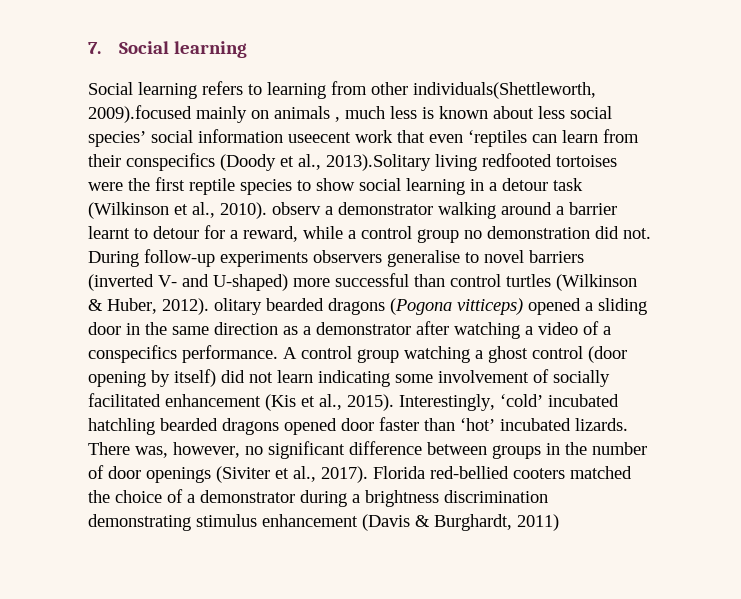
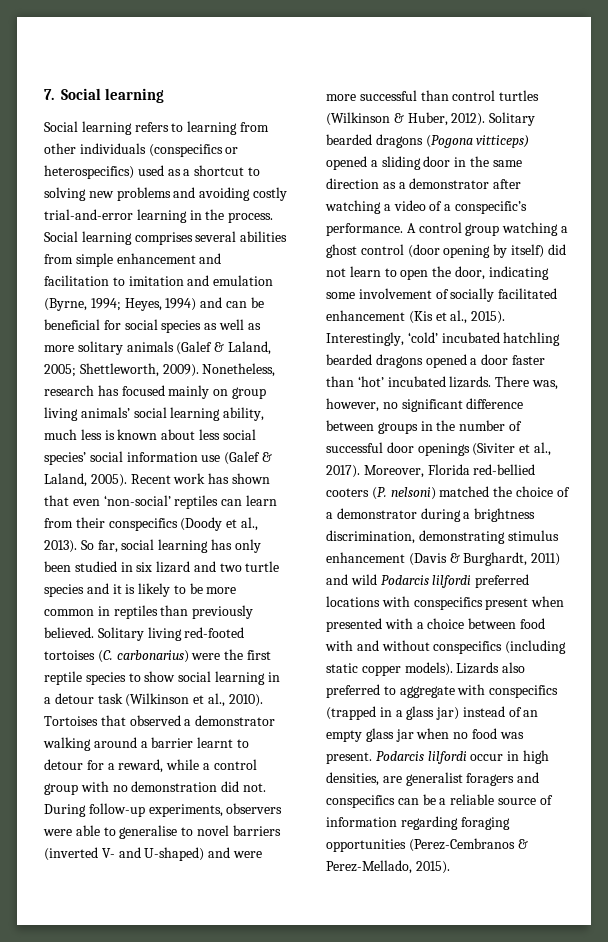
- Social learning refers to learning from other individuals(Shettleworth, 2009).focused mainly on animals , much less is known about less social species’ social information useecent work that even ‘reptiles can learn from their conspecifics (Doody et al., 2013).Solitary living redfooted tortoises were the first reptile species to show social learning in a detour task (Wilkinson et al., 2010). observ a demonstrator walking around a barrier learnt to detour for a reward, while a control group no demonstration did not.
+ Social learning refers to learning from other individuals (conspecifics or heterospecifics) used as a shortcut to solving new problems and avoiding costly trial-and-error learning in the process. Social learning comprises several abilities from simple enhancement and facilitation to imitation and emulation (Byrne, 1994; Heyes, 1994) and can be beneficial for social species as well as more solitary animals (Galef & Laland, 2005; Shettleworth, 2009). Nonetheless, research has focused mainly on group living animals’ social learning ability, much less is known about less social species’ social information use (Galef & Laland, 2005). Recent work has shown that even ‘non-social’ reptiles can learn from their conspecifics (Doody et al., 2013). So far, social learning has only been studied in six lizard and two turtle species and it is likely to be more common in reptiles than previously believed. Solitary living red-footed tortoises (C. carbonarius) were the first reptile species to show social learning in a detour task (Wilkinson et al., 2010). Tortoises that observed a demonstrator walking around a barrier learnt to detour for a reward, while a control group with no demonstration did not.
- During follow-up experiments observers generalise to novel barriers (inverted V- and U-shaped) more successful than control turtles (Wilkinson & Huber, 2012). olitary bearded dragons (Pogona vitticeps) opened a sliding door in the same direction as a demonstrator after watching a video of a conspecifics performance.
+ During follow-up experiments, observers were able to generalise to novel barriers (inverted V- and U-shaped) and were more successful than control turtles (Wilkinson & Huber, 2012). Solitary bearded dragons (Pogona vitticeps) opened a sliding door in the same direction as a demonstrator after watching a video of a conspecific’s performance.
- A control group watching a ghost control (door opening by itself) did not learn indicating some involvement of socially facilitated enhancement (Kis et al., 2015).
+ A control group watching a ghost control (door opening by itself) did not learn to open the door, indicating some involvement of socially facilitated enhancement (Kis et al., 2015).
- Interestingly, ‘cold’ incubated hatchling bearded dragons opened door faster than ‘hot’ incubated lizards.
+ Interestingly, ‘cold’ incubated hatchling bearded dragons opened a door faster than ‘hot’ incubated lizards.
- There was, however, no significant difference between groups in the number of door openings (Siviter et al., 2017).
+ There was, however, no significant difference between groups in the number of successful door openings (Siviter et al., 2017).
- Florida red-bellied cooters matched the choice of a demonstrator during a brightness discrimination demonstrating stimulus enhancement (Davis & Burghardt, 2011)
+ Moreover, Florida red-bellied cooters (P. nelsoni) matched the choice of a demonstrator during a brightness discrimination, demonstrating stimulus enhancement (Davis & Burghardt, 2011) and wild Podarcis lilfordi preferred locations with conspecifics present when presented with a choice between food with and without conspecifics (including static copper models). Lizards also preferred to aggregate with conspecifics (trapped in a glass jar) instead of an empty glass jar when no food was present. Podarcis lilfordi occur in high densities, are generalist foragers and conspecifics can be a reliable source of information regarding foraging opportunities (Perez-Cembranos & Perez-Mellado, 2015).

